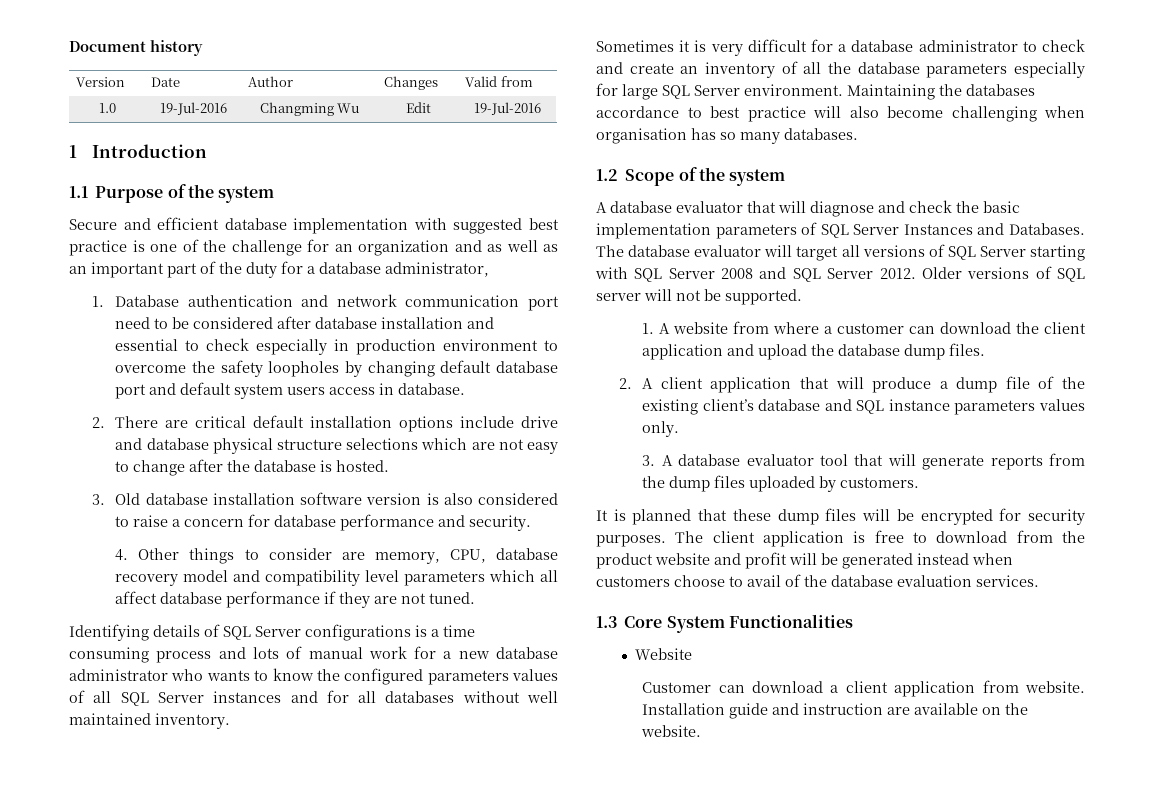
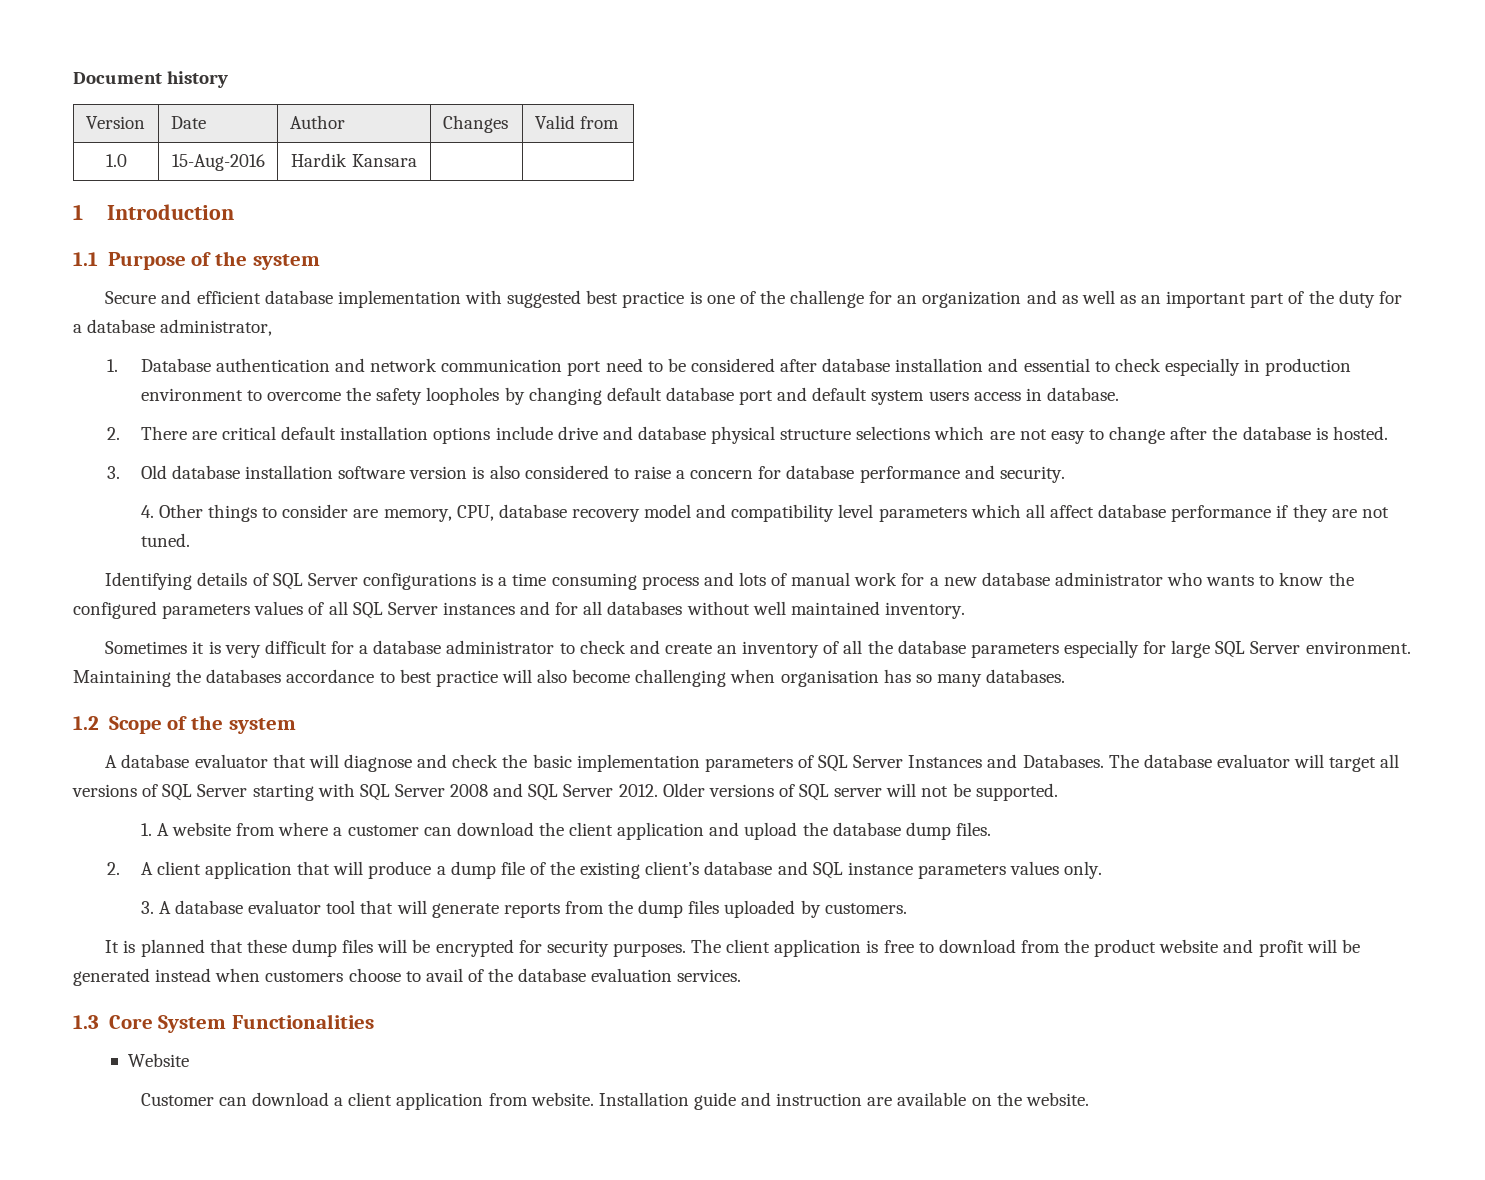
- 1.0 | 19-Jul-2016 | Changming Wu | Edit | 19-Jul-2016
+ 1.0 | 15-Aug-2016 | Hardik Kansara | |

